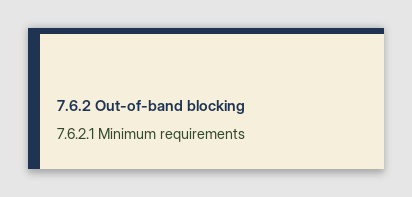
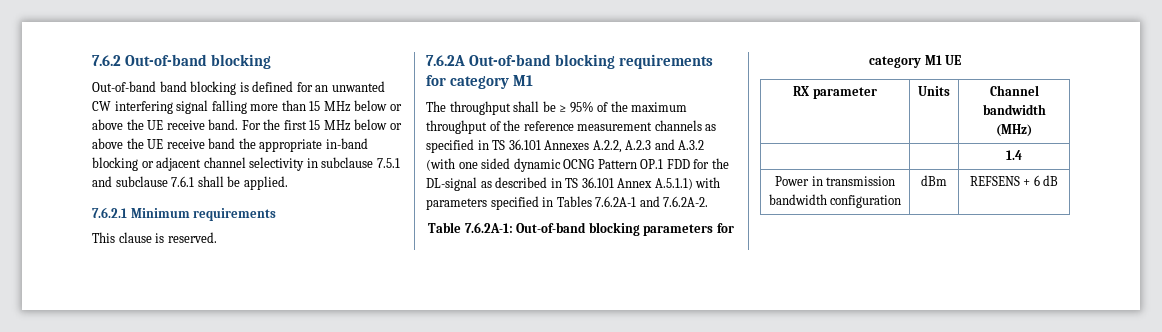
+ Out-of-band band blocking is defined for an unwanted CW interfering signal falling more than 15 MHz below or above the UE receive band. For the first 15 MHz below or above the UE receive band the appropriate in-band blocking or adjacent channel selectivity in subclause 7.5.1 and subclause 7.6.1 shall be applied.
  7.6.2.1 Minimum requirements
+ This clause is reserved.
+ 7.6.2A Out-of-band blocking requirements for category M1
+ The throughput shall be ≥ 95% of the maximum throughput of the reference measurement channels as specified in TS 36.101 Annexes A.2.2, A.2.3 and A.3.2 (with one sided dynamic OCNG Pattern OP.1 FDD for the DL-signal as described in TS 36.101 Annex A.5.1.1) with parameters specified in Tables 7.6.2A-1 and 7.6.2A-2.
+ Table 7.6.2A-1: Out-of-band blocking parameters for category M1 UE
+ RX parameter | Units | Channel bandwidth (MHz)
+ | | 1.4
+ Power in transmission bandwidth configuration | dBm | REFSENS + 6 dB

